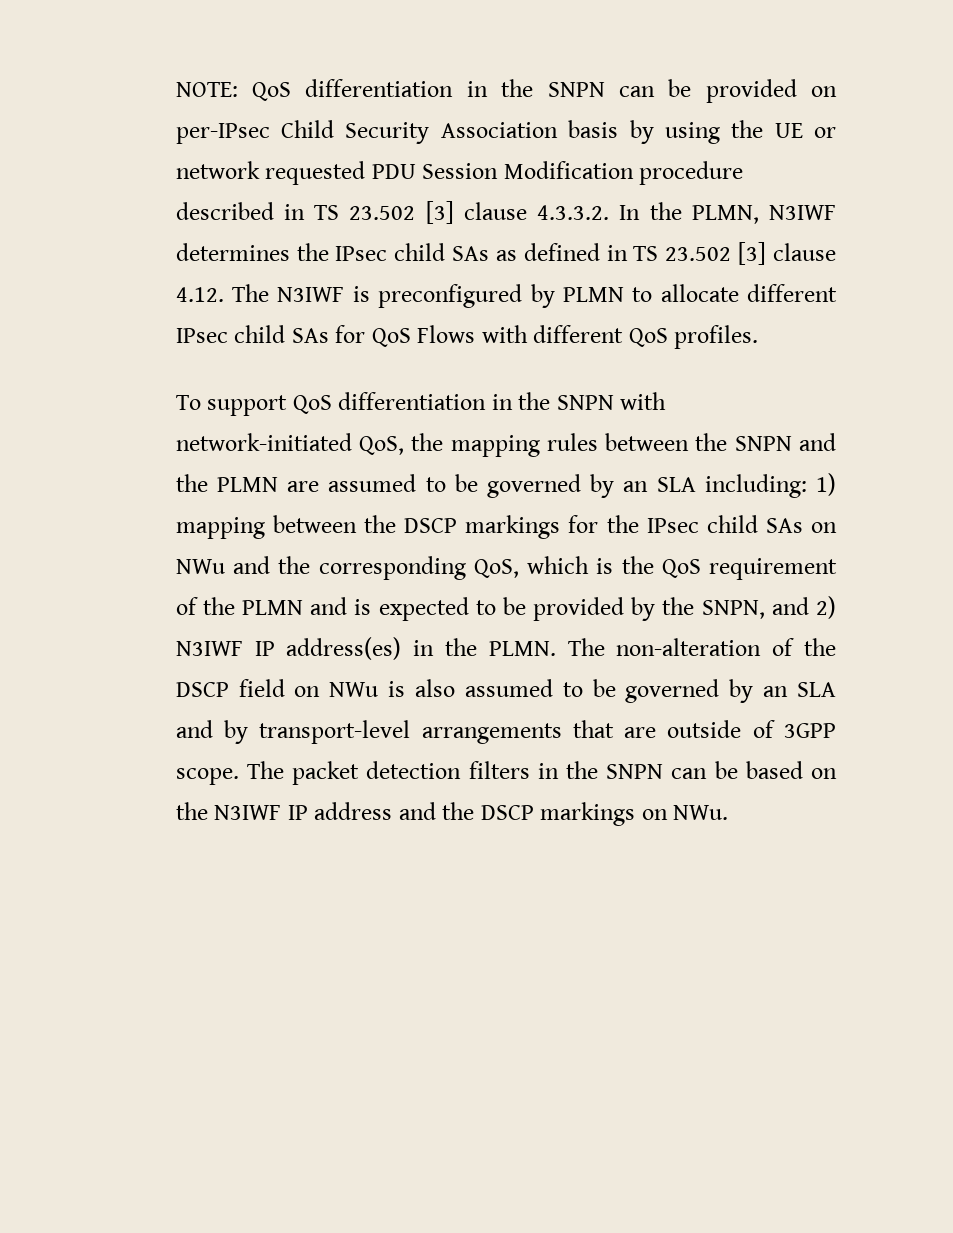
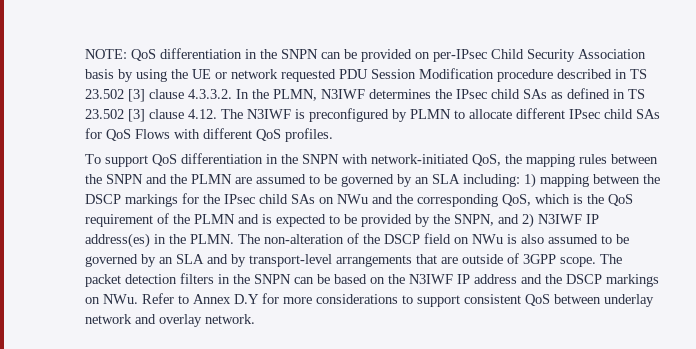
- The packet detection filters in the SNPN can be based on the N3IWF IP address and the DSCP markings on NWu.
+ The packet detection filters in the SNPN can be based on the N3IWF IP address and the DSCP markings on NWu. Refer to Annex D.Y for more considerations to support consistent QoS between underlay network and overlay network.

